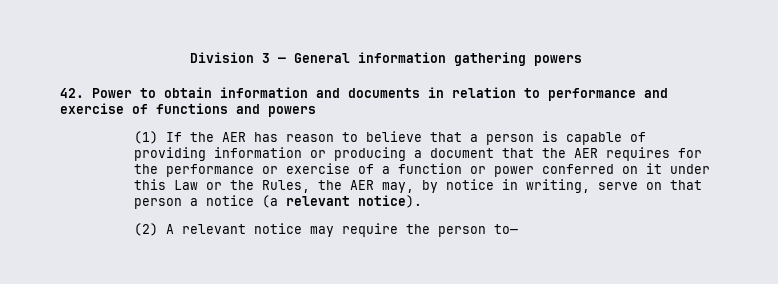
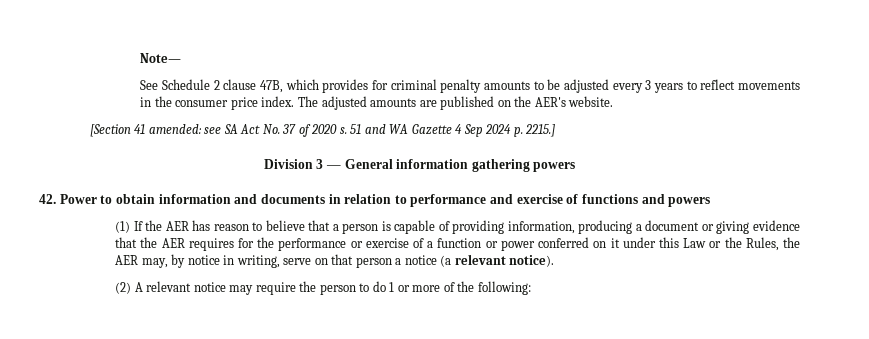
+ Note—
+ See Schedule 2 clause 47B, which provides for criminal penalty amounts to be adjusted every 3 years to reflect movements in the consumer price index. The adjusted amounts are published on the AER's website.
+ [Section 41 amended: see SA Act No. 37 of 2020 s. 51 and WA Gazette 4 Sep 2024 p. 2215.]
- (1) If the AER has reason to believe that a person is capable of providing information or producing a document that the AER requires for the performance or exercise of a function or power conferred on it under this Law or the Rules, the AER may, by notice in writing, serve on that person a notice (a relevant notice).
+ (1) If the AER has reason to believe that a person is capable of providing information, producing a document or giving evidence that the AER requires for the performance or exercise of a function or power conferred on it under this Law or the Rules, the AER may, by notice in writing, serve on that person a notice (a relevant notice).
- (2) A relevant notice may require the person to—
+ (2) A relevant notice may require the person to do 1 or more of the following:

